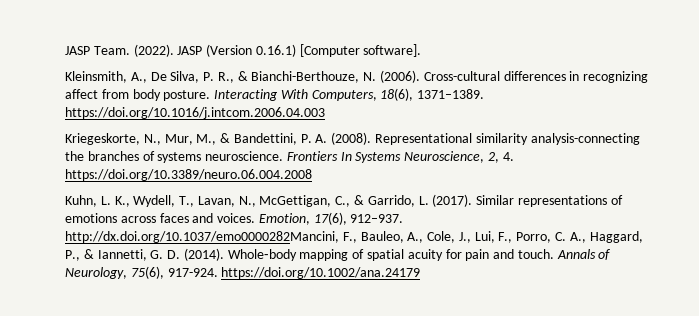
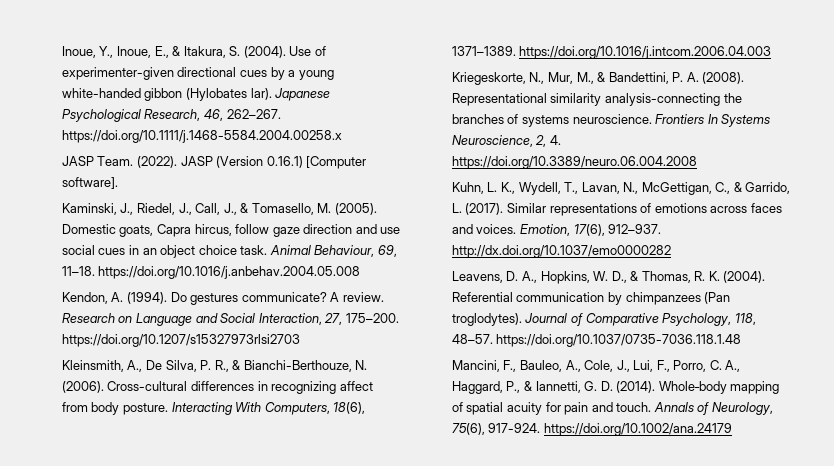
+ Inoue, Y., Inoue, E., & Itakura, S. (2004). Use of experimenter-given directional cues by a young white-handed gibbon (Hylobates lar). Japanese Psychological Research, 46, 262–267. https://doi.org/10.1111/j.1468-5584.2004.00258.x
+ Kaminski, J., Riedel, J., Call, J., & Tomasello, M. (2005). Domestic goats, Capra hircus, follow gaze direction and use social cues in an object choice task. Animal Behaviour, 69, 11–18. https://doi.org/10.1016/j.anbehav.2004.05.008
+ Kendon, A. (1994). Do gestures communicate? A review. Research on Language and Social Interaction, 27, 175–200. https://doi.org/10.1207/s15327973rlsi2703
- Emotion, 17(6), 912–937. http://dx.doi.org/10.1037/emo0000282Mancini, F., Bauleo, A., Cole, J., Lui, F., Porro, C. A., Haggard, P., & Iannetti, G. D. (2014).
+ Emotion, 17(6), 912–937. http://dx.doi.org/10.1037/emo0000282
+ Leavens, D. A., Hopkins, W. D., & Thomas, R. K. (2004). Referential communication by chimpanzees (Pan troglodytes). Journal of Comparative Psychology, 118, 48–57. https://doi.org/10.1037/0735-7036.118.1.48
+ Mancini, F., Bauleo, A., Cole, J., Lui, F., Porro, C. A., Haggard, P., & Iannetti, G. D. (2014).

